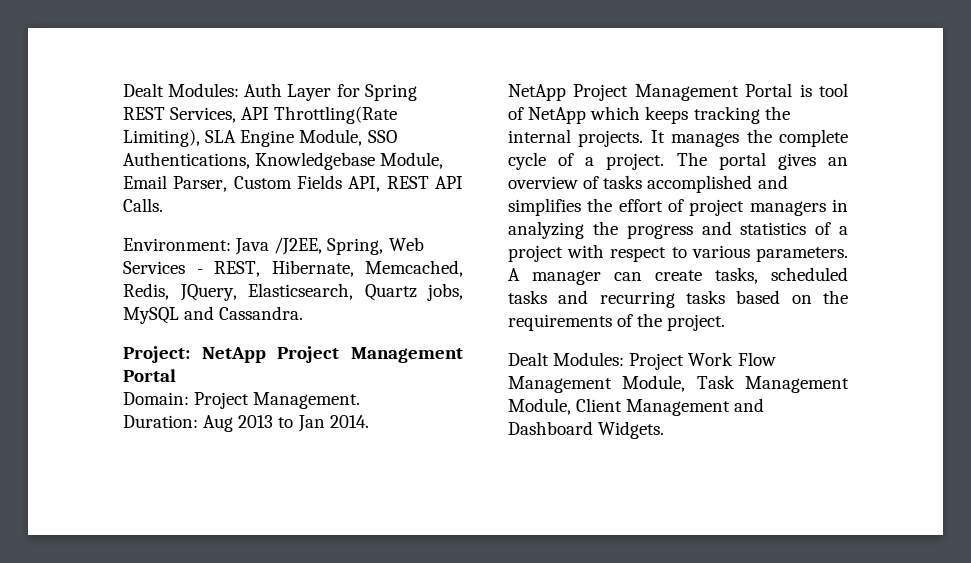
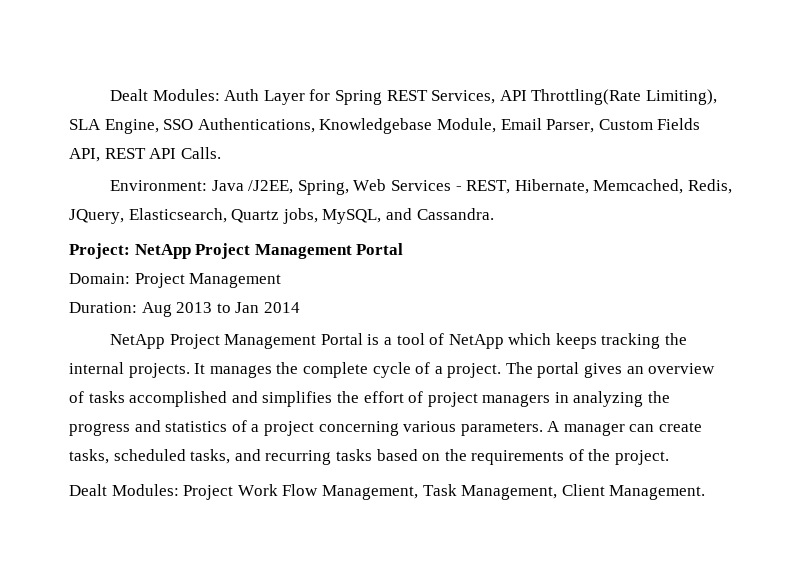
- Dealt Modules: Auth Layer for Spring REST Services, API Throttling(Rate Limiting), SLA Engine Module, SSO Authentications, Knowledgebase Module, Email Parser, Custom Fields API, REST API Calls.
+ Dealt Modules: Auth Layer for Spring REST Services, API Throttling(Rate Limiting), SLA Engine, SSO Authentications, Knowledgebase Module, Email Parser, Custom Fields API, REST API Calls.
- Environment: Java /J2EE, Spring, Web Services - REST, Hibernate, Memcached, Redis, JQuery, Elasticsearch, Quartz jobs, MySQL and Cassandra.
+ Environment: Java /J2EE, Spring, Web Services - REST, Hibernate, Memcached, Redis, JQuery, Elasticsearch, Quartz jobs, MySQL, and Cassandra.
- Domain: Project Management.
+ Domain: Project Management
- Duration: Aug 2013 to Jan 2014.
+ Duration: Aug 2013 to Jan 2014
- NetApp Project Management Portal is tool of NetApp which keeps tracking the internal projects.
+ NetApp Project Management Portal is a tool of NetApp which keeps tracking the internal projects.
- The portal gives an overview of tasks accomplished and simplifies the effort of project managers in analyzing the progress and statistics of a project with respect to various parameters.
+ The portal gives an overview of tasks accomplished and simplifies the effort of project managers in analyzing the progress and statistics of a project concerning various parameters.
- A manager can create tasks, scheduled tasks and recurring tasks based on the requirements of the project.
+ A manager can create tasks, scheduled tasks, and recurring tasks based on the requirements of the project.
- Dealt Modules: Project Work Flow Management Module, Task Management Module, Client Management and Dashboard Widgets.
+ Dealt Modules: Project Work Flow Management, Task Management, Client Management.

